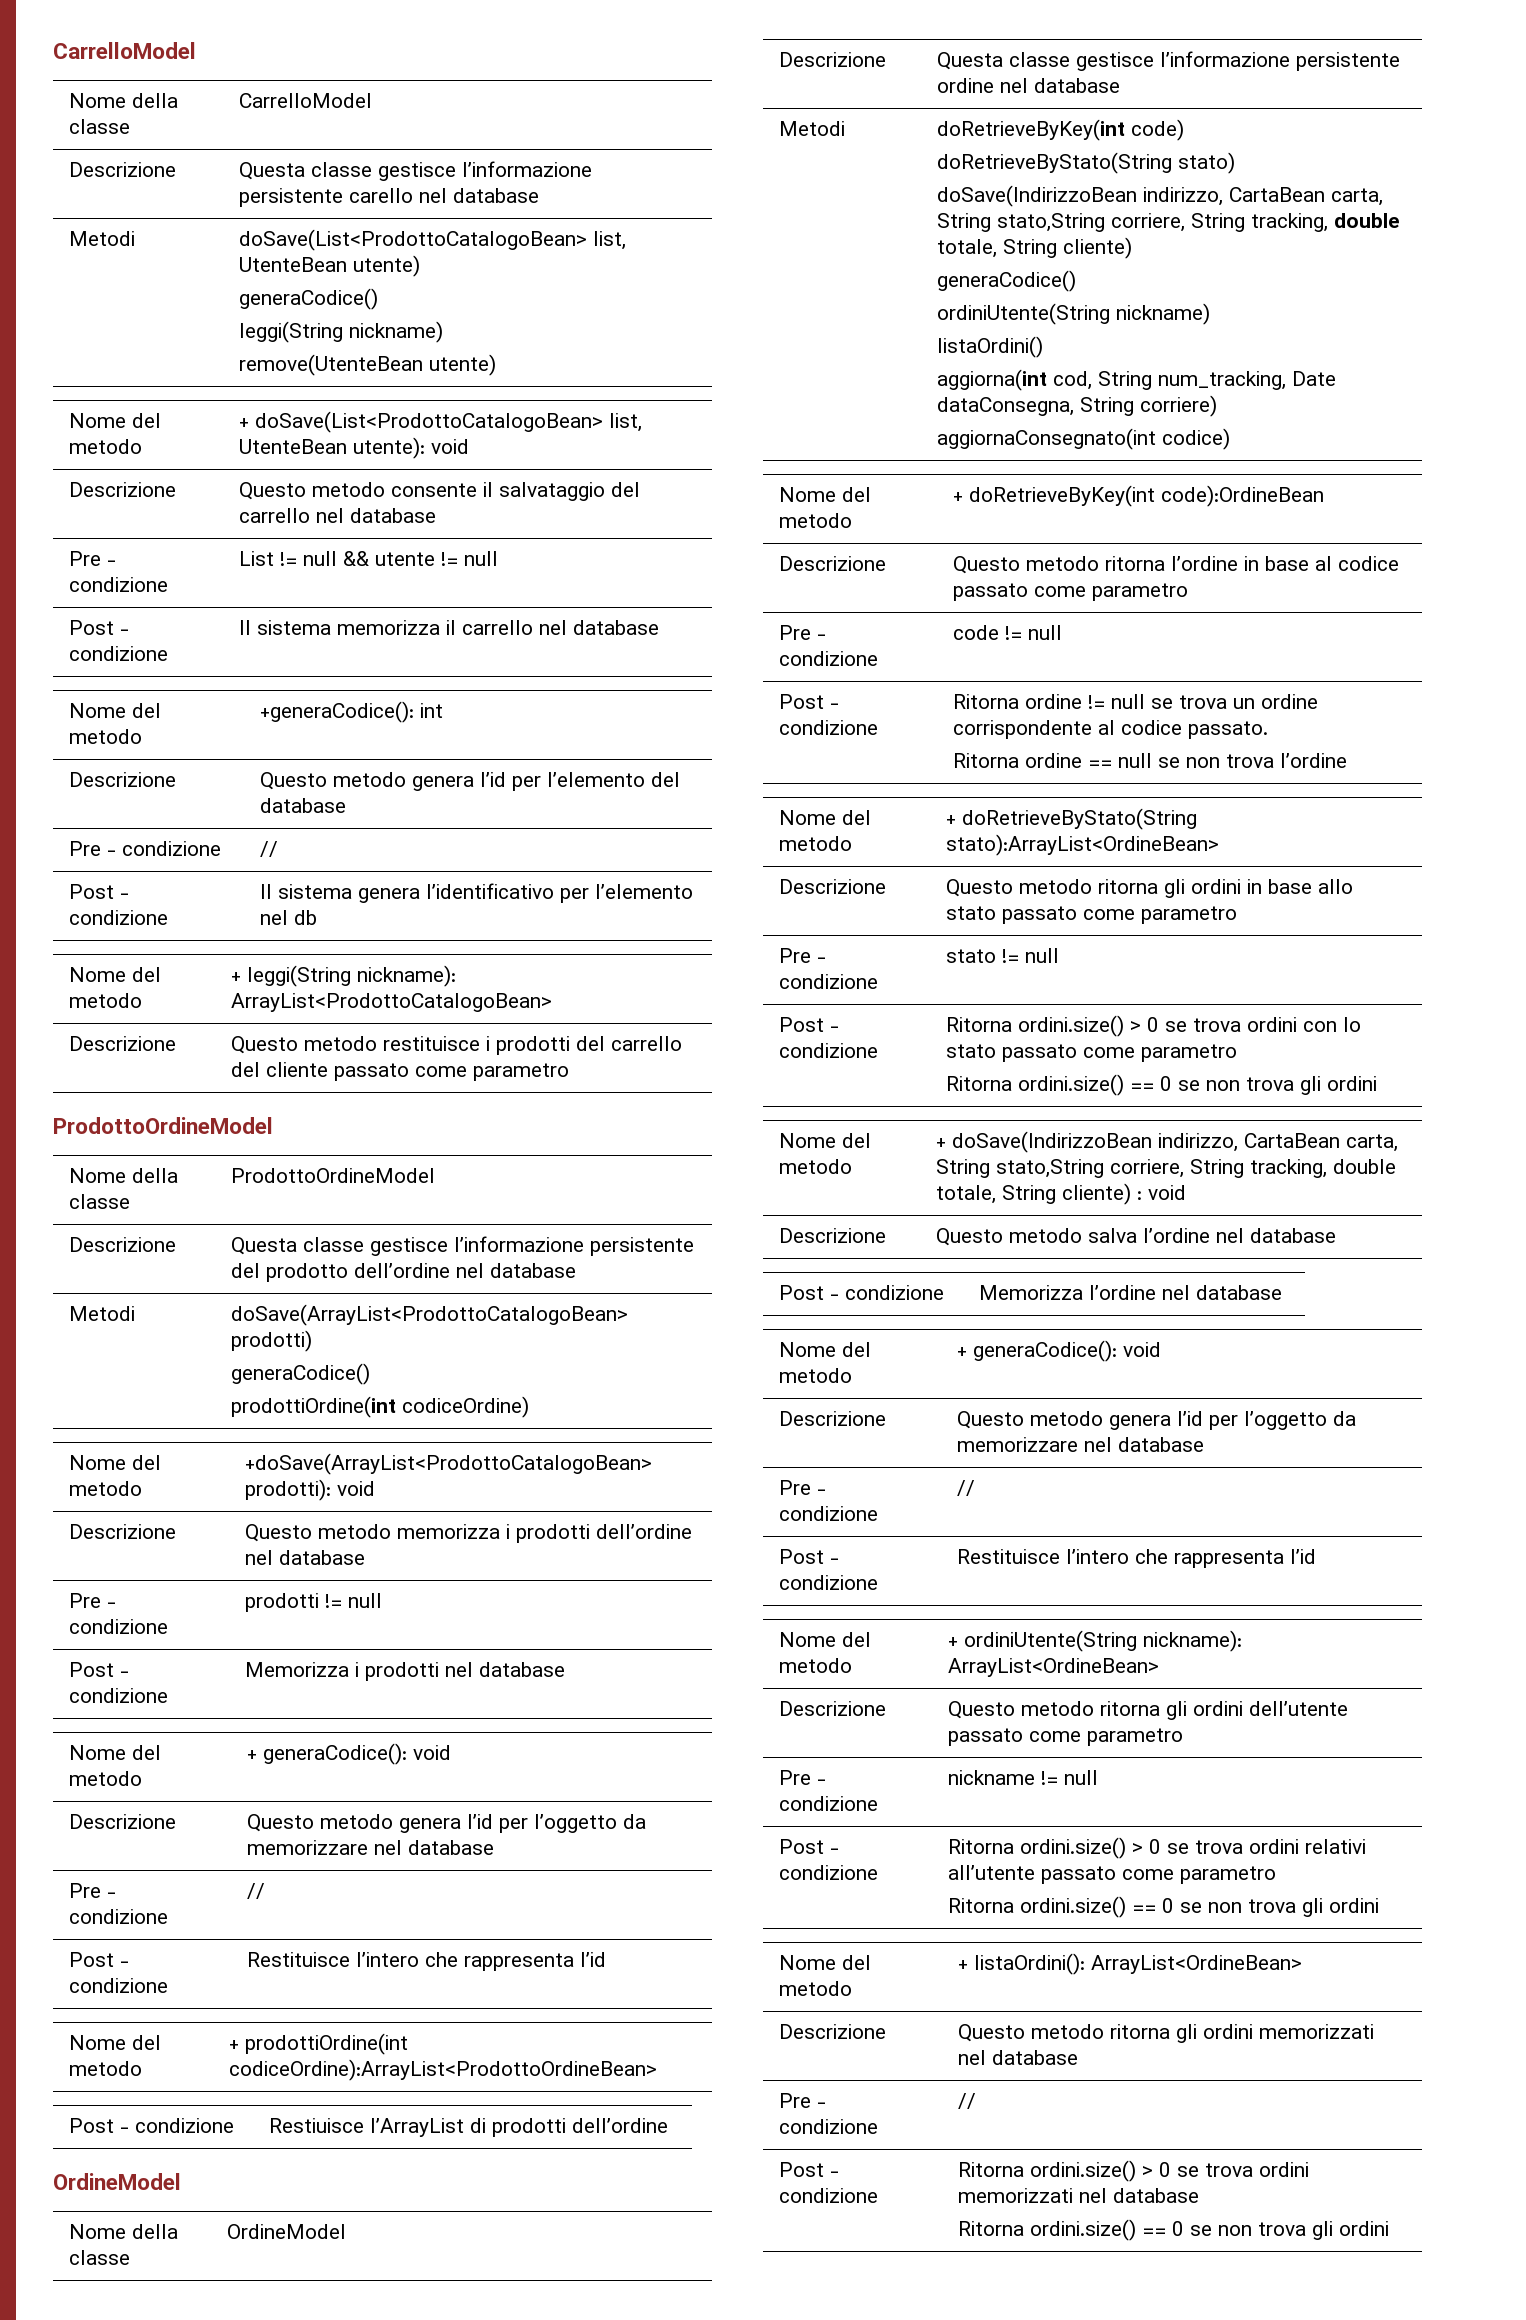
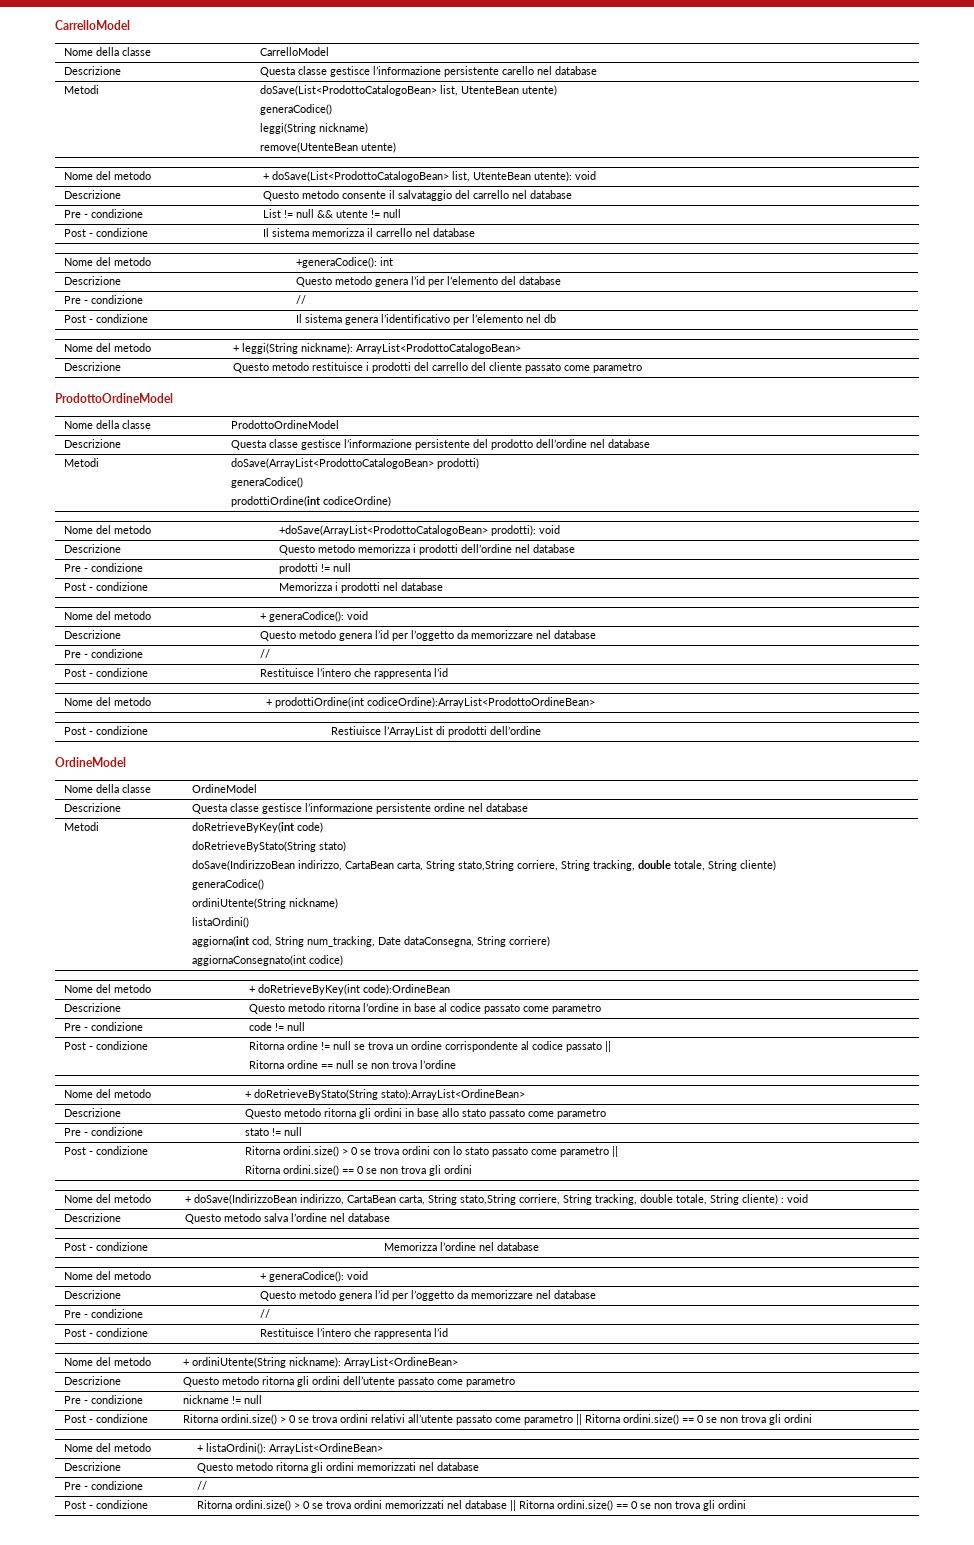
- Post - condizione | Ritorna ordine != null se trova un ordine corrispondente al codice passato.
+ Post - condizione | Ritorna ordine != null se trova un ordine corrispondente al codice passato ||
- Post - condizione | Ritorna ordini.size() > 0 se trova ordini con lo stato passato come parametro
+ Post - condizione | Ritorna ordini.size() > 0 se trova ordini con lo stato passato come parametro ||
- Post - condizione | Ritorna ordini.size() > 0 se trova ordini relativi all’utente passato come parametro
- Ritorna ordini.size() == 0 se non trova gli ordini
+ Post - condizione | Ritorna ordini.size() > 0 se trova ordini relativi all’utente passato come parametro || Ritorna ordini.size() == 0 se non trova gli ordini
- Post - condizione | Ritorna ordini.size() > 0 se trova ordini memorizzati nel database
- Ritorna ordini.size() == 0 se non trova gli ordini
+ Post - condizione | Ritorna ordini.size() > 0 se trova ordini memorizzati nel database || Ritorna ordini.size() == 0 se non trova gli ordini

